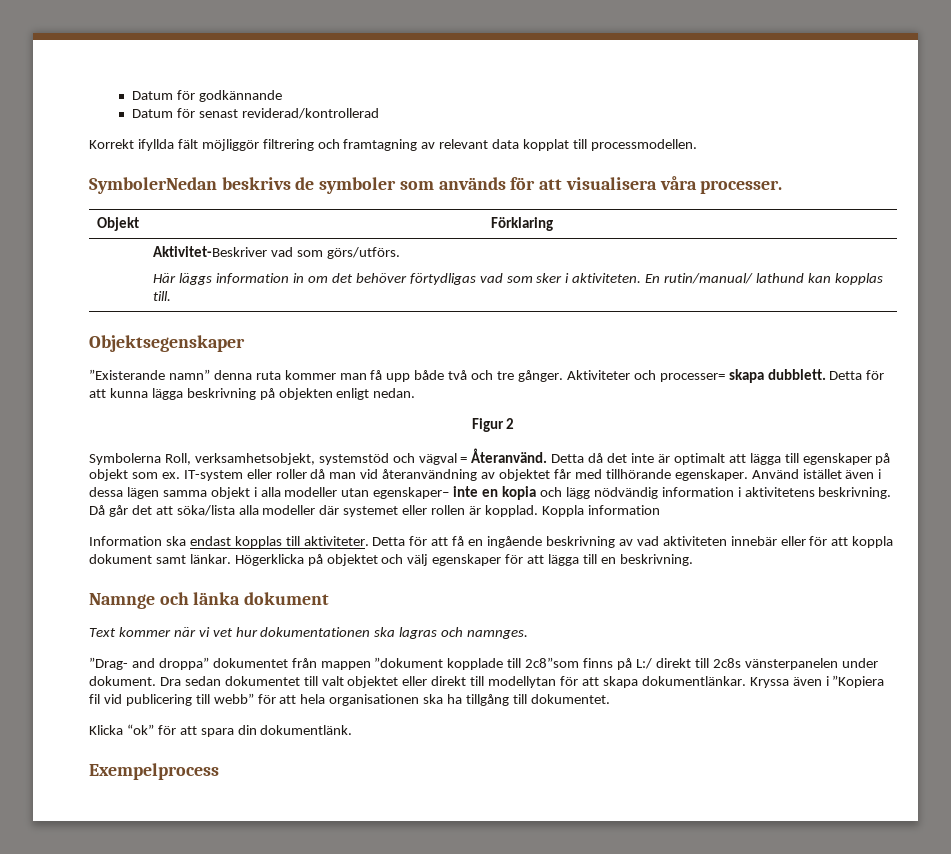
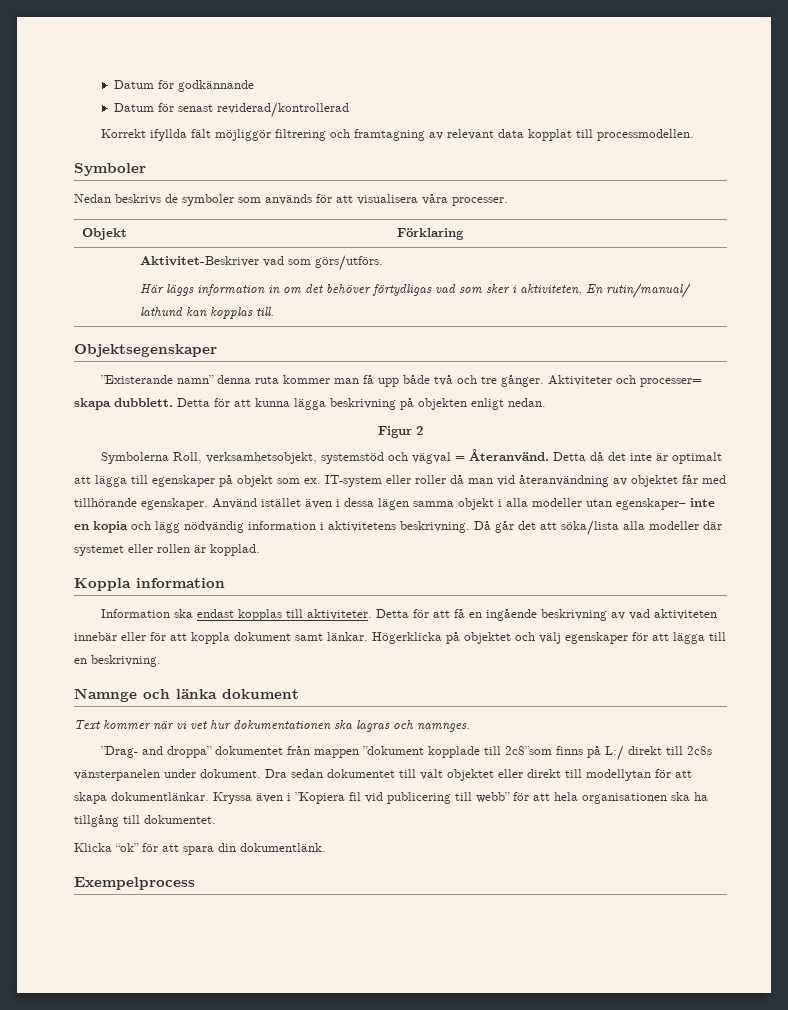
- SymbolerNedan beskrivs de symboler som används för att visualisera våra processer.
+ Symboler
+ Nedan beskrivs de symboler som används för att visualisera våra processer.
- Då går det att söka/lista alla modeller där systemet eller rollen är kopplad. Koppla information
+ Då går det att söka/lista alla modeller där systemet eller rollen är kopplad.
+ Koppla information

